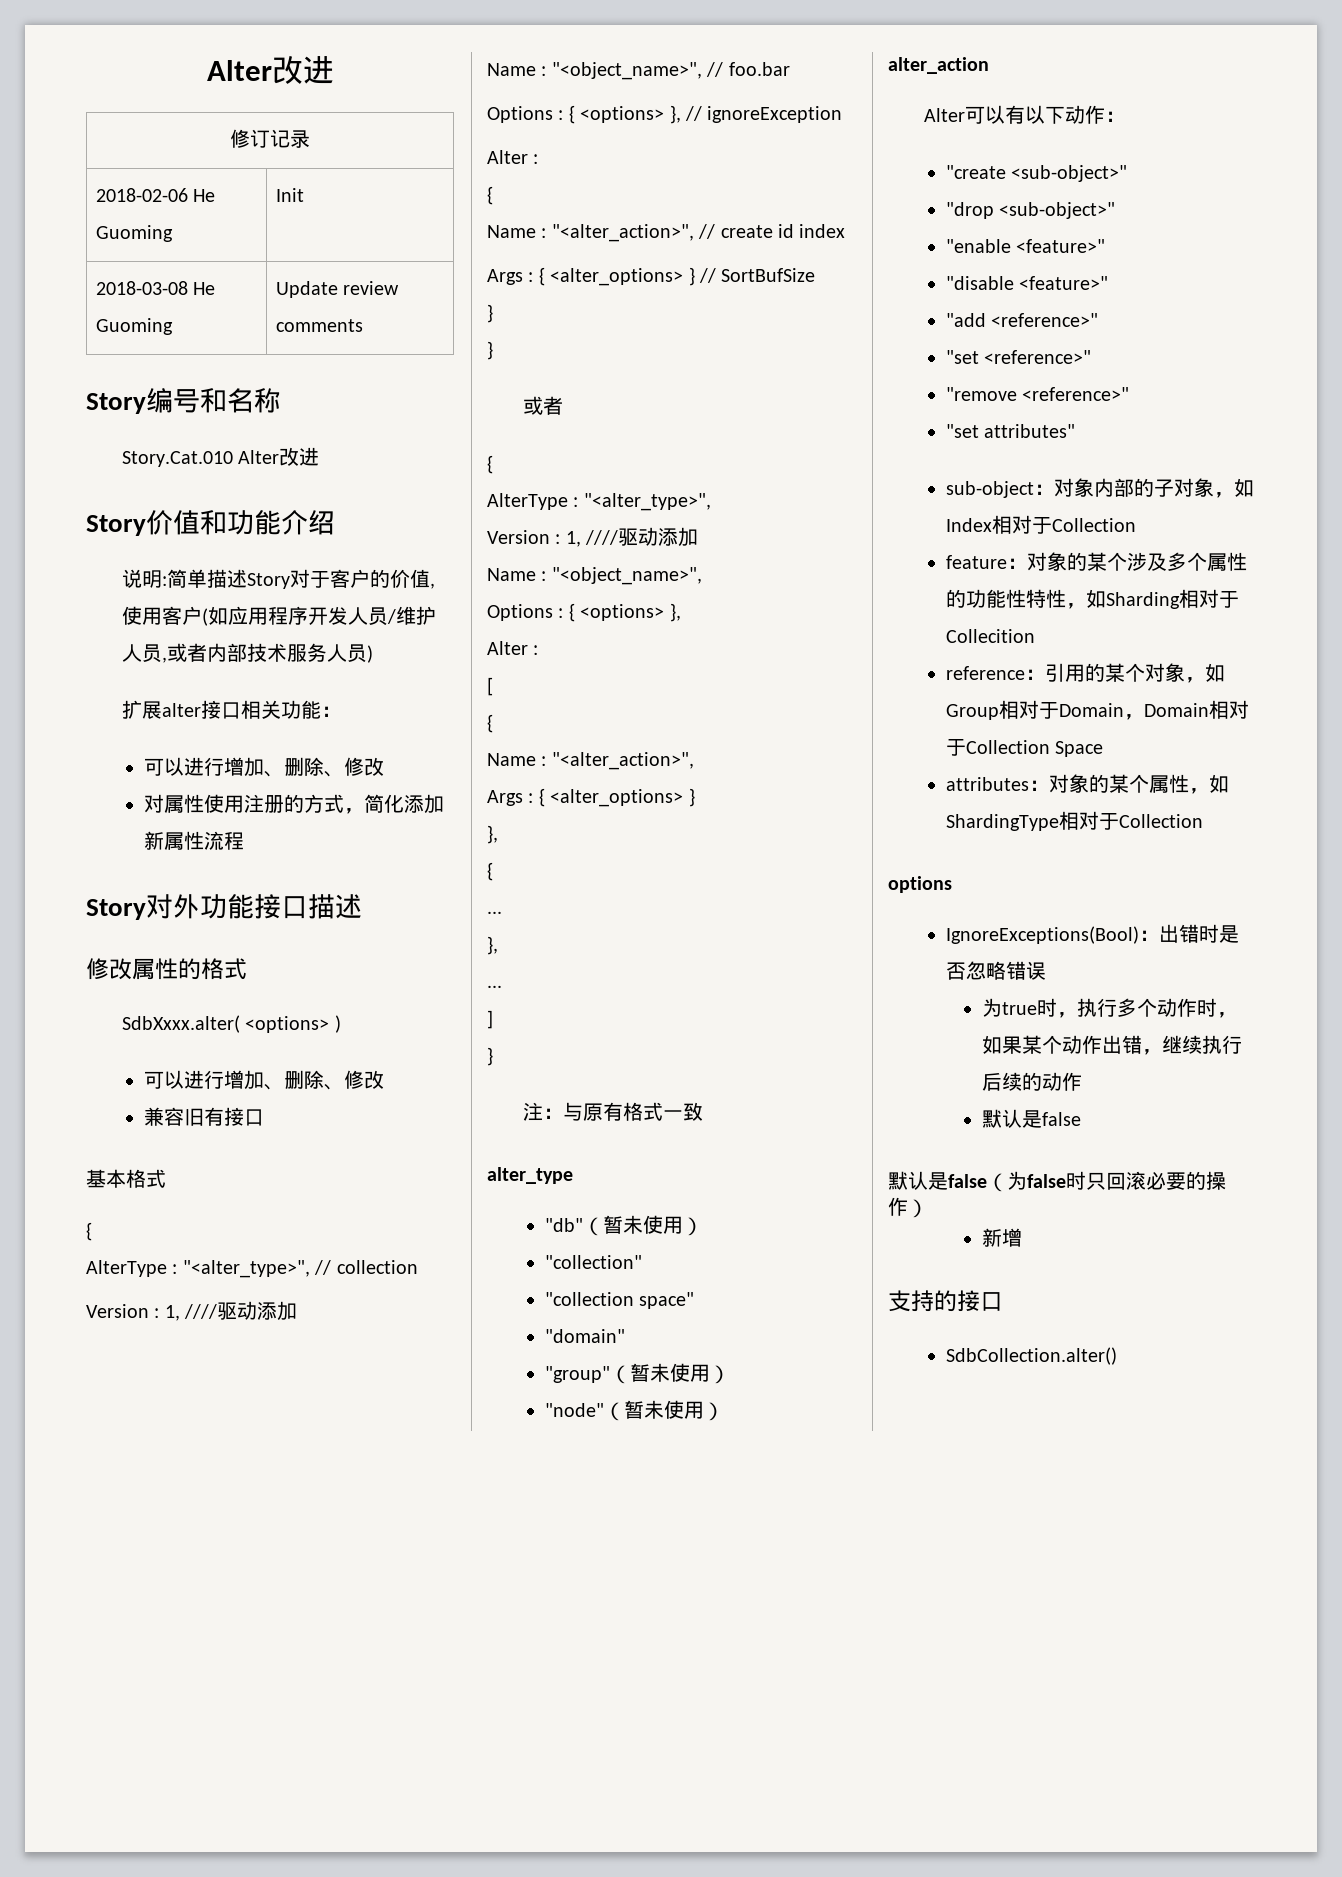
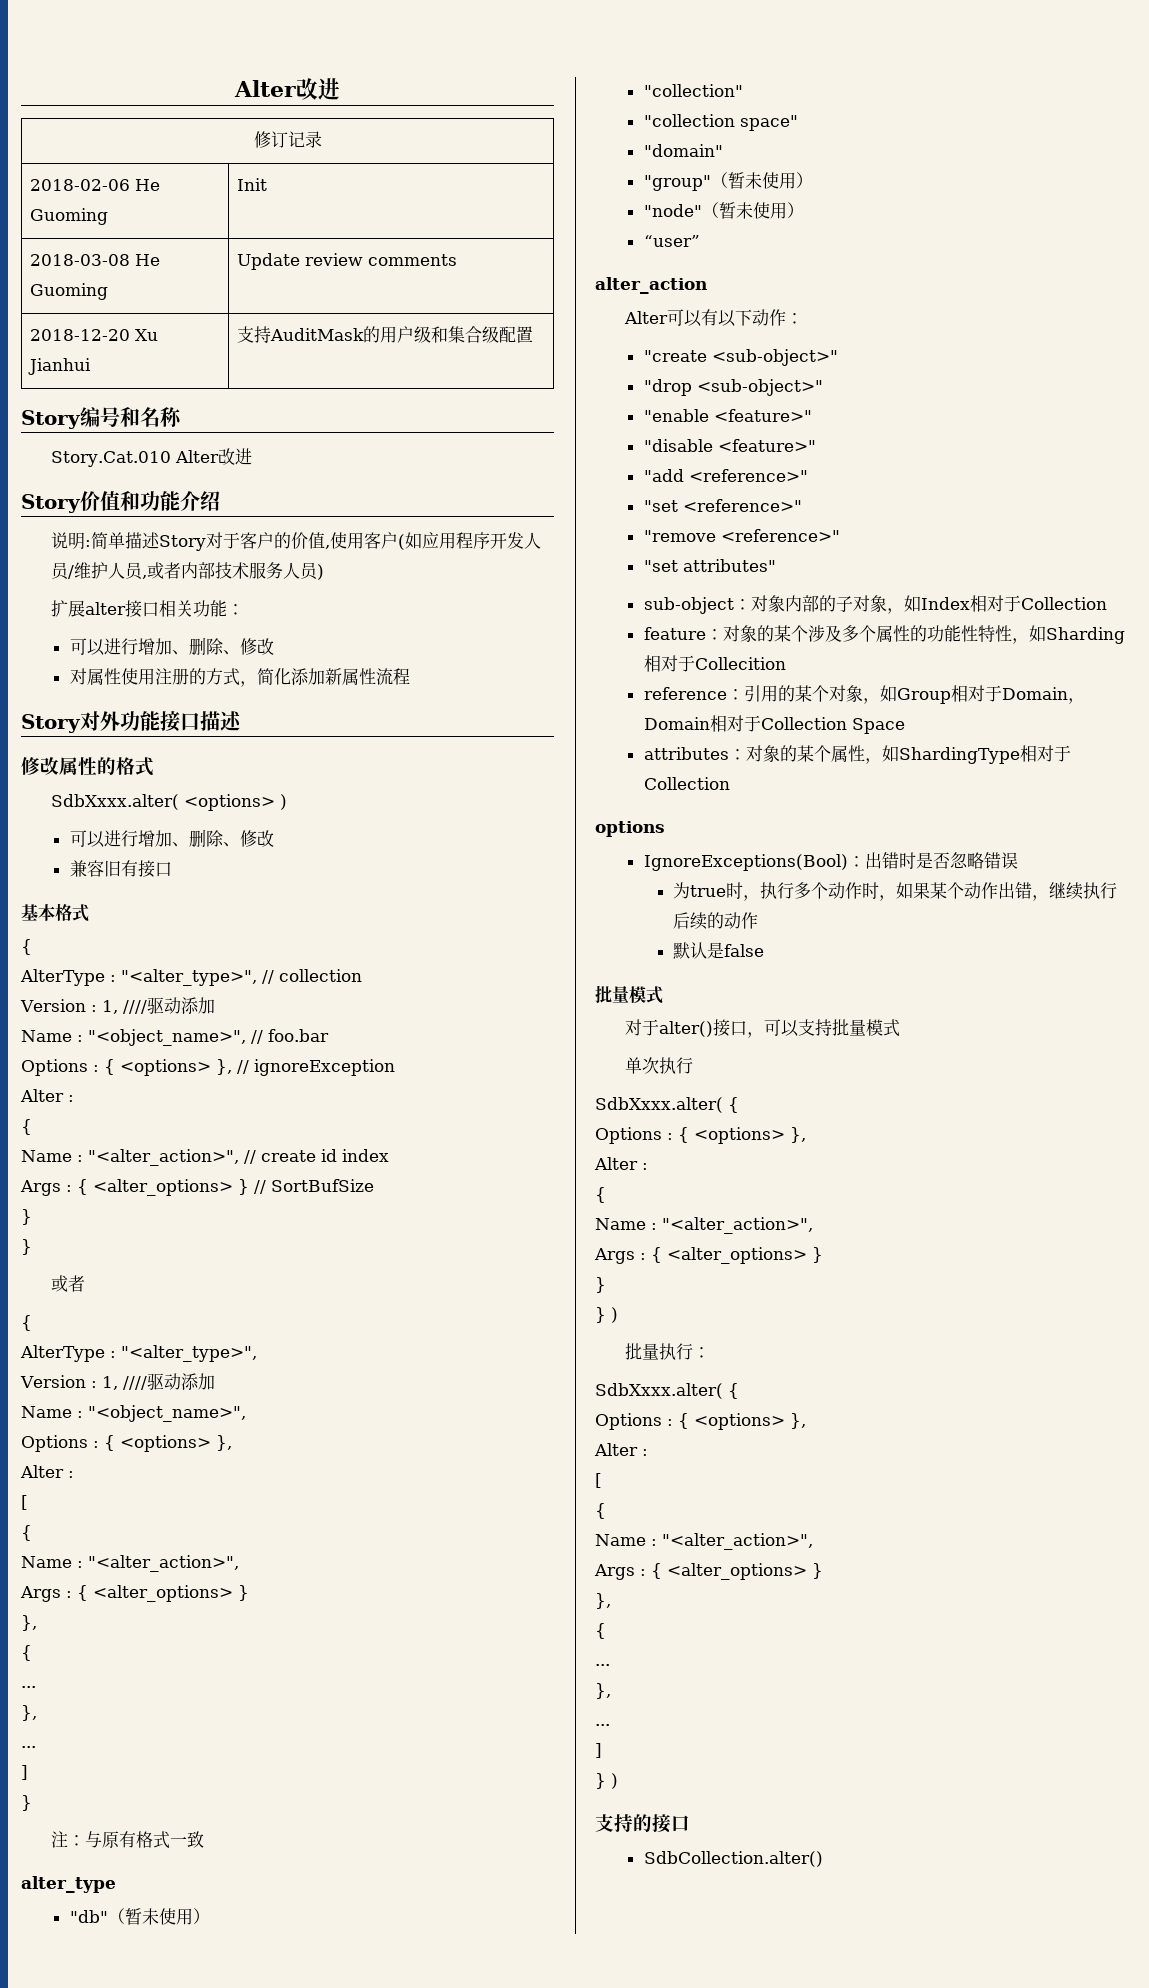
+ 2018-12-20 Xu Jianhui | 支持AuditMask的用户级和集合级配置
+ “user”
  为true时，执行多个动作时，如果某个动作出错，继续执行后续的动作
  默认是false
- 默认是false（为false时只回滚必要的操作）
- 新增
+ 批量模式
+ 对于alter()接口，可以支持批量模式
+ 单次执行
+ SdbXxxx.alter( {
+ Options : { <options> },
+ Alter :
+ {
+ Name : "<alter_action>",
+ Args : { <alter_options> }
+ }
+ } )
+ 批量执行：
+ SdbXxxx.alter( {
+ Options : { <options> },
+ Alter :
+ [
+ {
+ Name : "<alter_action>",
+ Args : { <alter_options> }
+ },
+ {
+ ...
+ },
+ ...
+ ]
+ } )

